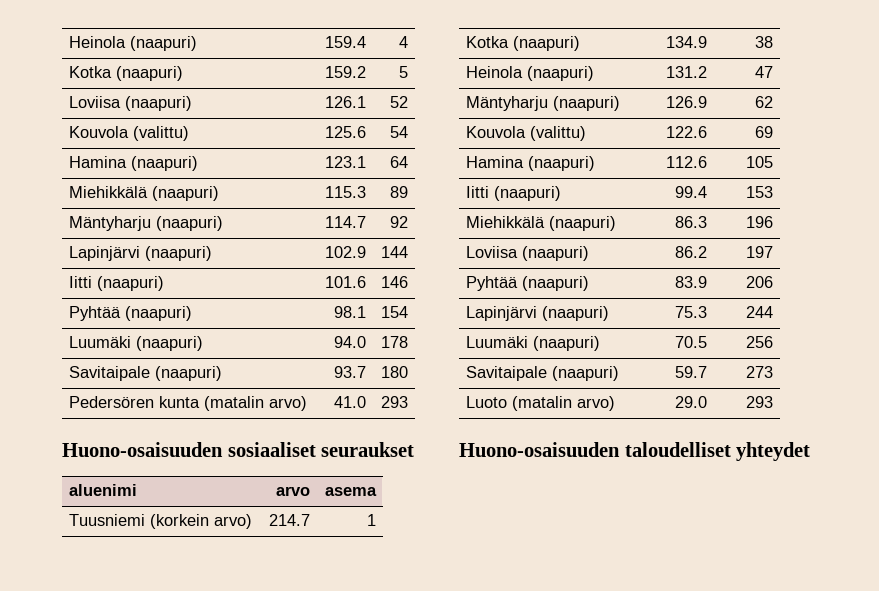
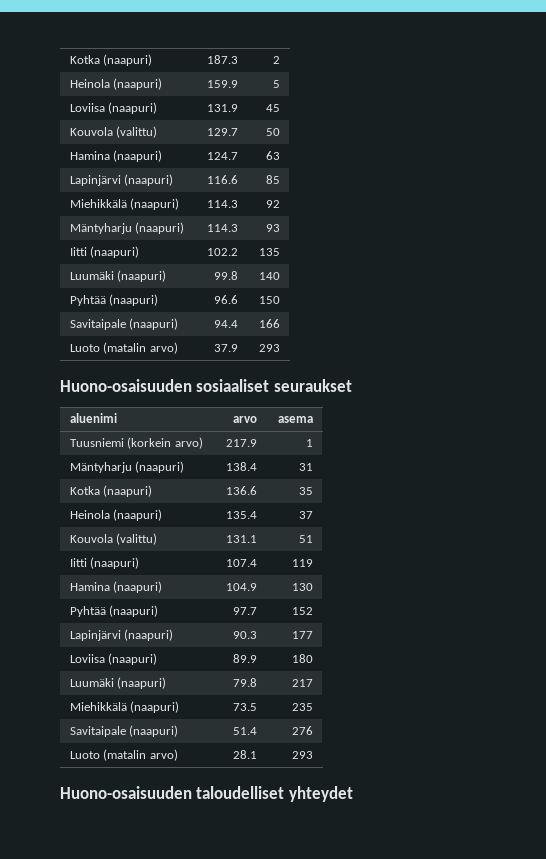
- Heinola (naapuri) | 159.4 | 4
- Kotka (naapuri) | 159.2 | 5
+ Kotka (naapuri) | 187.3 | 2
+ Heinola (naapuri) | 159.9 | 5
- Loviisa (naapuri) | 126.1 | 52
- Kouvola (valittu) | 125.6 | 54
- Hamina (naapuri) | 123.1 | 64
- Miehikkälä (naapuri) | 115.3 | 89
- Mäntyharju (naapuri) | 114.7 | 92
- Lapinjärvi (naapuri) | 102.9 | 144
- Iitti (naapuri) | 101.6 | 146
- Pyhtää (naapuri) | 98.1 | 154
- Luumäki (naapuri) | 94.0 | 178
- Savitaipale (naapuri) | 93.7 | 180
- Pedersören kunta (matalin arvo) | 41.0 | 293
+ Loviisa (naapuri) | 131.9 | 45
+ Kouvola (valittu) | 129.7 | 50
+ Hamina (naapuri) | 124.7 | 63
+ Lapinjärvi (naapuri) | 116.6 | 85
+ Miehikkälä (naapuri) | 114.3 | 92
+ Mäntyharju (naapuri) | 114.3 | 93
+ Iitti (naapuri) | 102.2 | 135
+ Luumäki (naapuri) | 99.8 | 140
+ Pyhtää (naapuri) | 96.6 | 150
+ Savitaipale (naapuri) | 94.4 | 166
+ Luoto (matalin arvo) | 37.9 | 293
- Tuusniemi (korkein arvo) | 214.7 | 1
- Kotka (naapuri) | 134.9 | 38
- Heinola (naapuri) | 131.2 | 47
- Mäntyharju (naapuri) | 126.9 | 62
- Kouvola (valittu) | 122.6 | 69
- Hamina (naapuri) | 112.6 | 105
- Iitti (naapuri) | 99.4 | 153
- Miehikkälä (naapuri) | 86.3 | 196
- Loviisa (naapuri) | 86.2 | 197
- Pyhtää (naapuri) | 83.9 | 206
- Lapinjärvi (naapuri) | 75.3 | 244
- Luumäki (naapuri) | 70.5 | 256
- Savitaipale (naapuri) | 59.7 | 273
- Luoto (matalin arvo) | 29.0 | 293
+ Tuusniemi (korkein arvo) | 217.9 | 1
+ Mäntyharju (naapuri) | 138.4 | 31
+ Kotka (naapuri) | 136.6 | 35
+ Heinola (naapuri) | 135.4 | 37
+ Kouvola (valittu) | 131.1 | 51
+ Iitti (naapuri) | 107.4 | 119
+ Hamina (naapuri) | 104.9 | 130
+ Pyhtää (naapuri) | 97.7 | 152
+ Lapinjärvi (naapuri) | 90.3 | 177
+ Loviisa (naapuri) | 89.9 | 180
+ Luumäki (naapuri) | 79.8 | 217
+ Miehikkälä (naapuri) | 73.5 | 235
+ Savitaipale (naapuri) | 51.4 | 276
+ Luoto (matalin arvo) | 28.1 | 293

